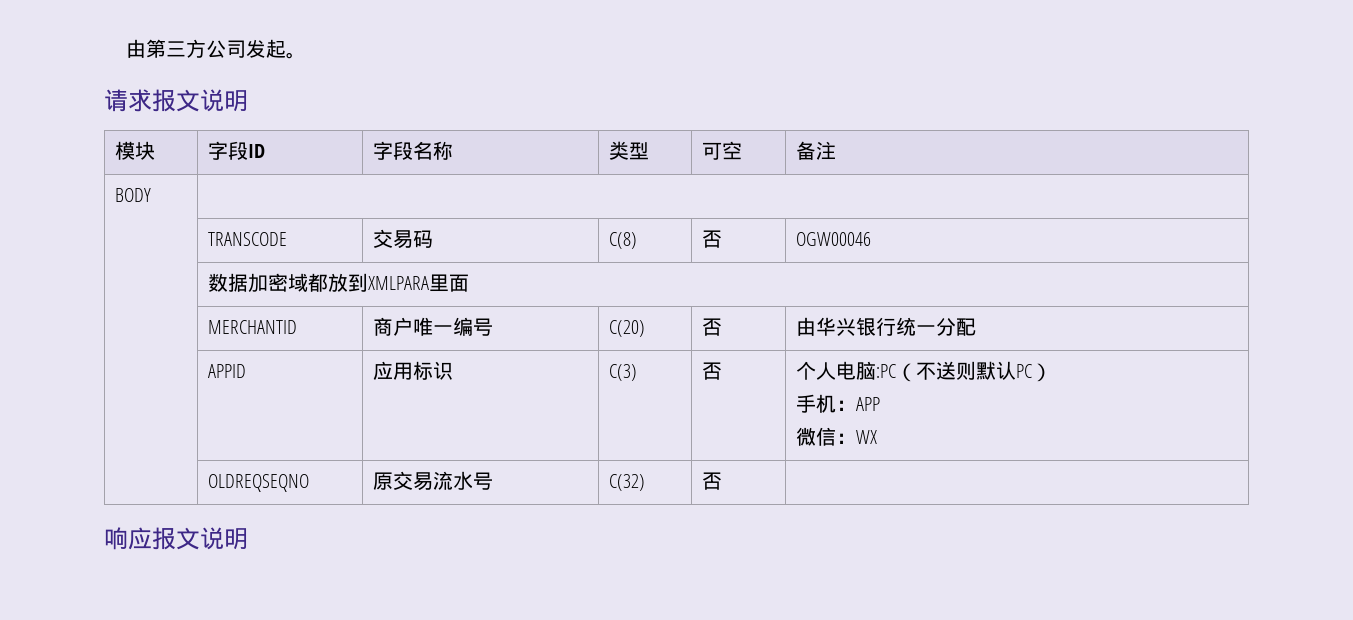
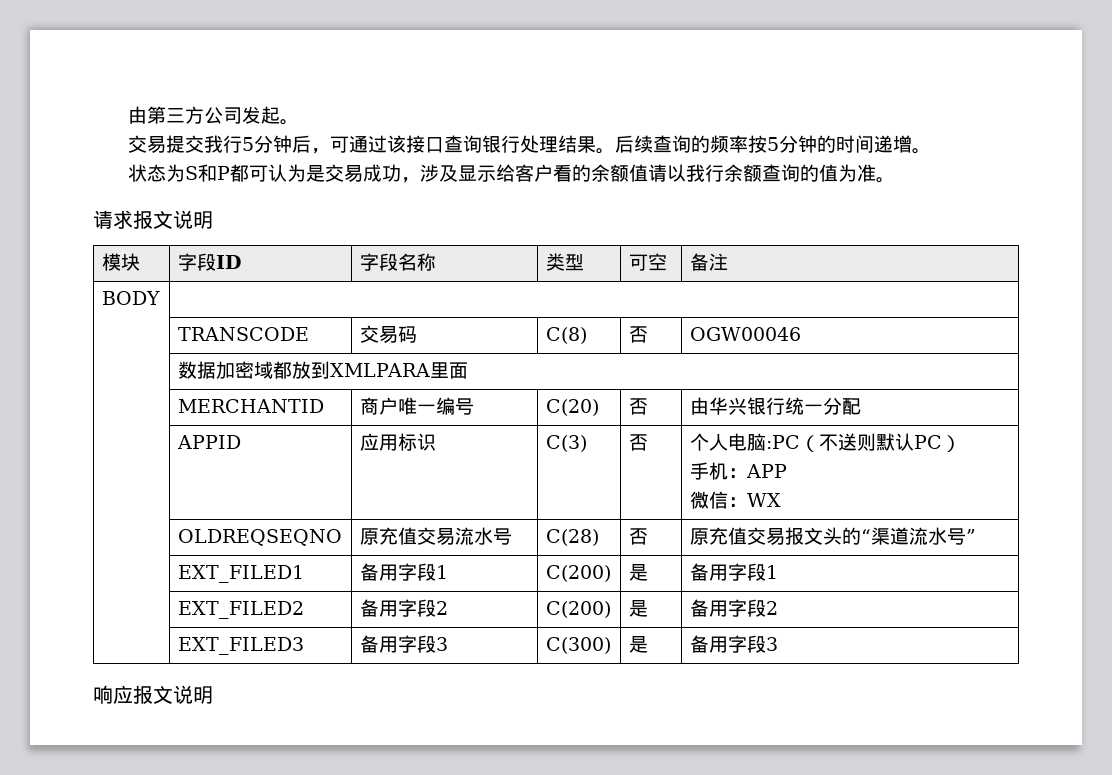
+ 交易提交我行5分钟后，可通过该接口查询银行处理结果。后续查询的频率按5分钟的时间递增。
+ 状态为S和P都可认为是交易成功，涉及显示给客户看的余额值请以我行余额查询的值为准。
- | OLDREQSEQNO | 原交易流水号 | C(32) | 否 |
+ | OLDREQSEQNO | 原充值交易流水号 | C(28) | 否 | 原充值交易报文头的“渠道流水号”
+ | EXT_FILED1 | 备用字段1 | C(200) | 是 | 备用字段1
+ | EXT_FILED2 | 备用字段2 | C(200) | 是 | 备用字段2
+ | EXT_FILED3 | 备用字段3 | C(300) | 是 | 备用字段3

